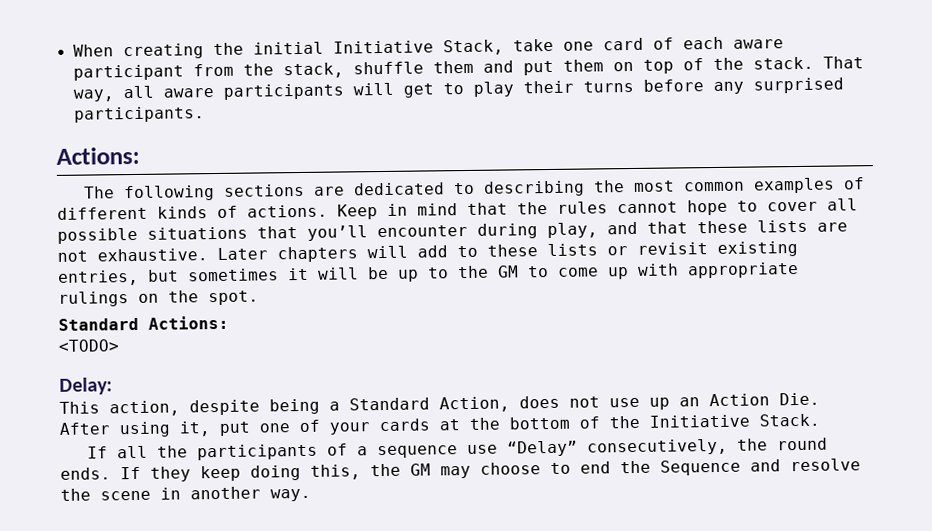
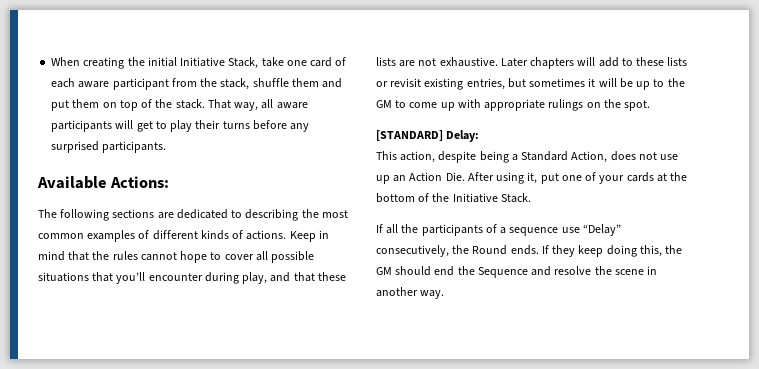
  That way, all aware participants will get to play their turns before any surprised participants.
- Actions:
+ Available Actions:
- Standard Actions:
- <TODO>
- Delay:
+ [STANDARD] Delay:
- If all the participants of a sequence use “Delay” consecutively, the round ends.
+ If all the participants of a sequence use “Delay” consecutively, the Round ends.
- If they keep doing this, the GM may choose to end the Sequence and resolve the scene in another way.
+ If they keep doing this, the GM should end the Sequence and resolve the scene in another way.

